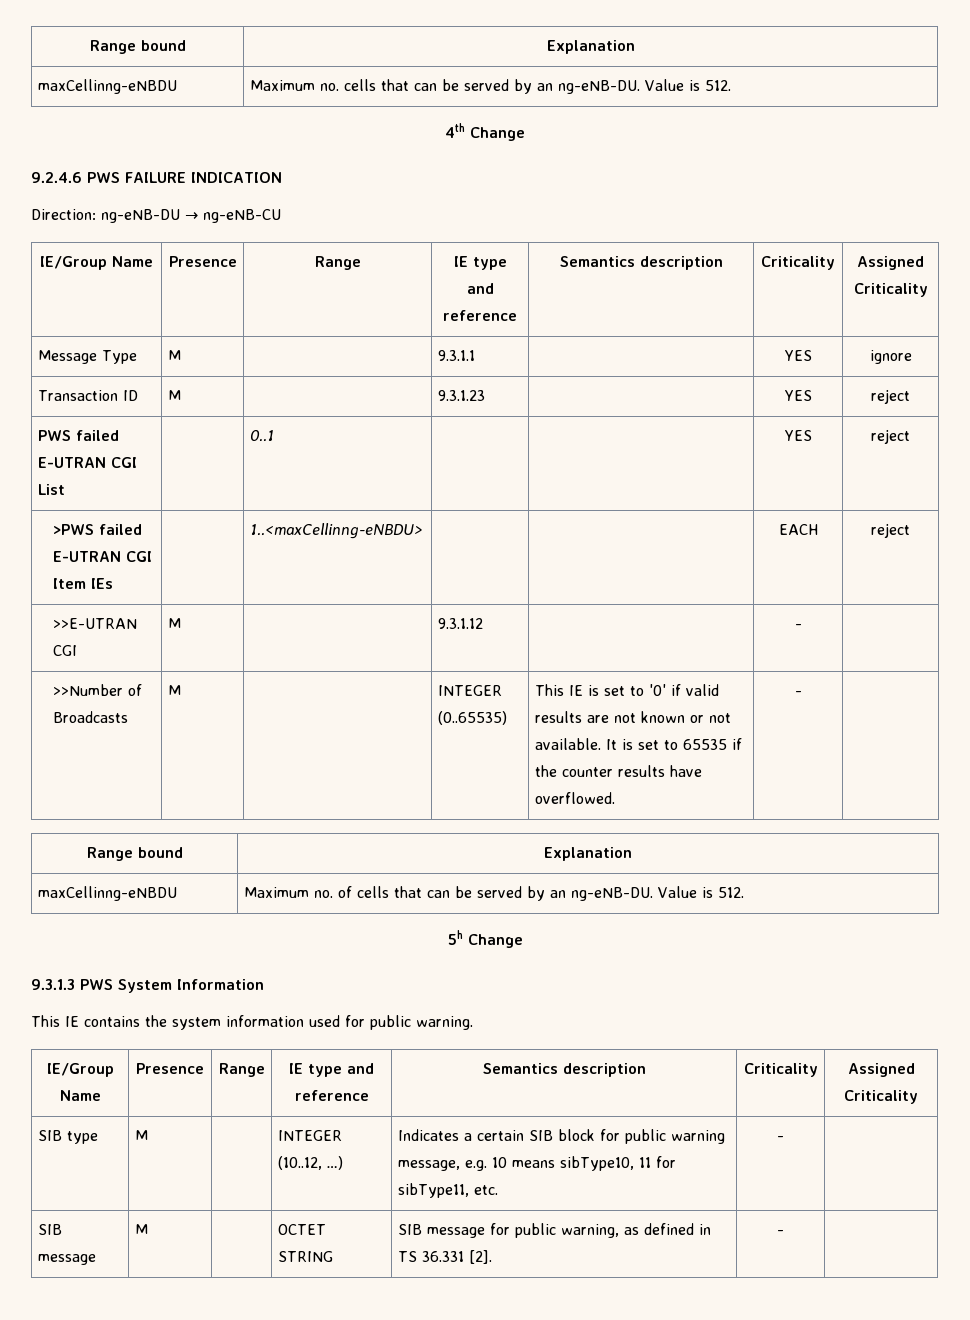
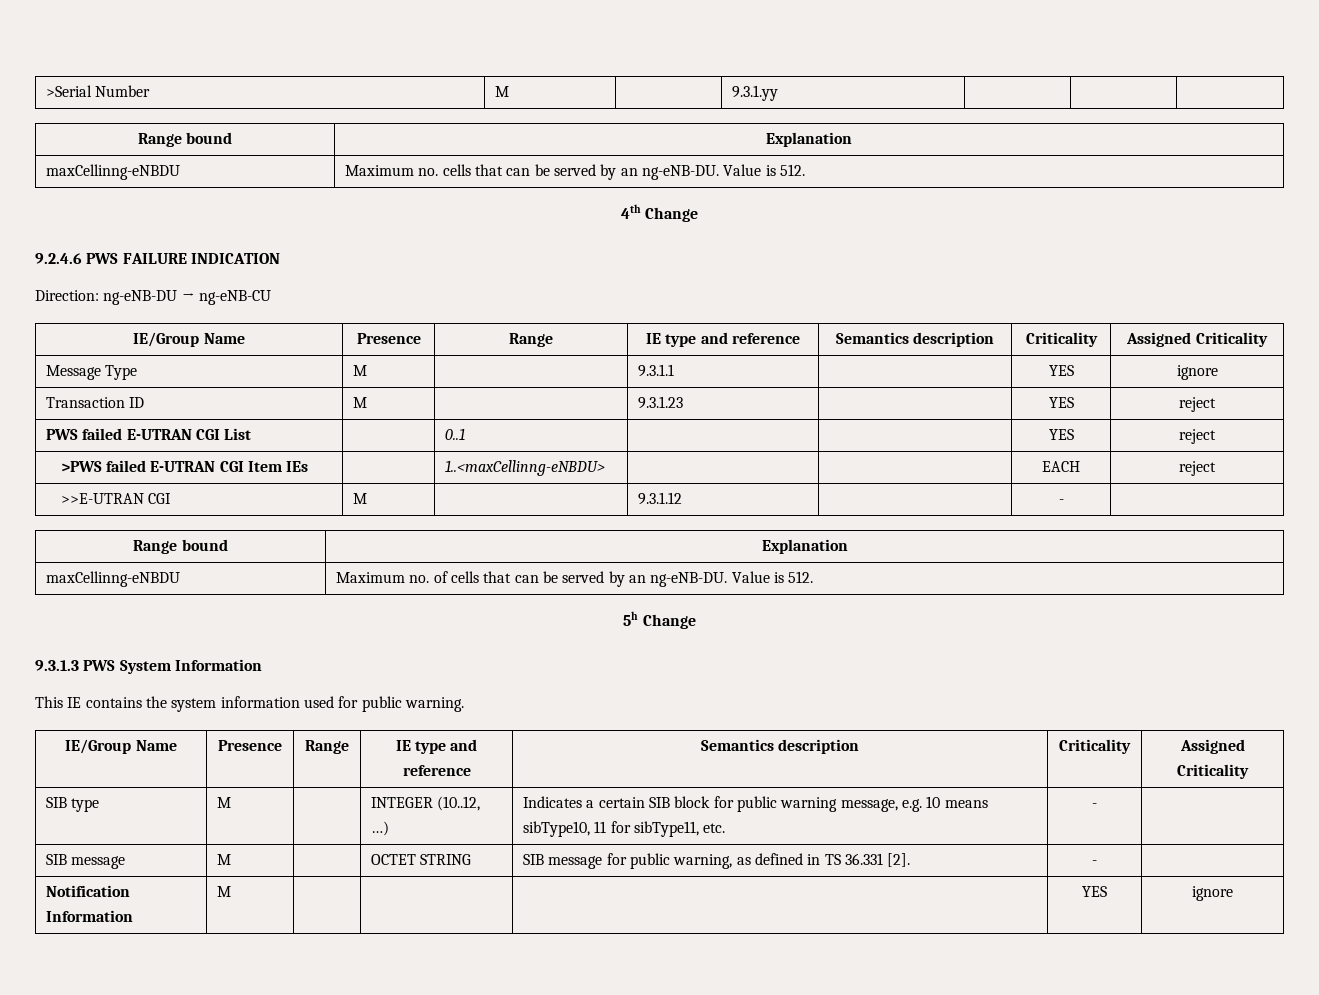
+ >Serial Number | M | | 9.3.1.yy | | |
- >>Number of Broadcasts | M | | INTEGER (0..65535) | This IE is set to '0' if valid results are not known or not available. It is set to 65535 if the counter results have overflowed. | - |
+ Notification Information | M | | | | YES | ignore

